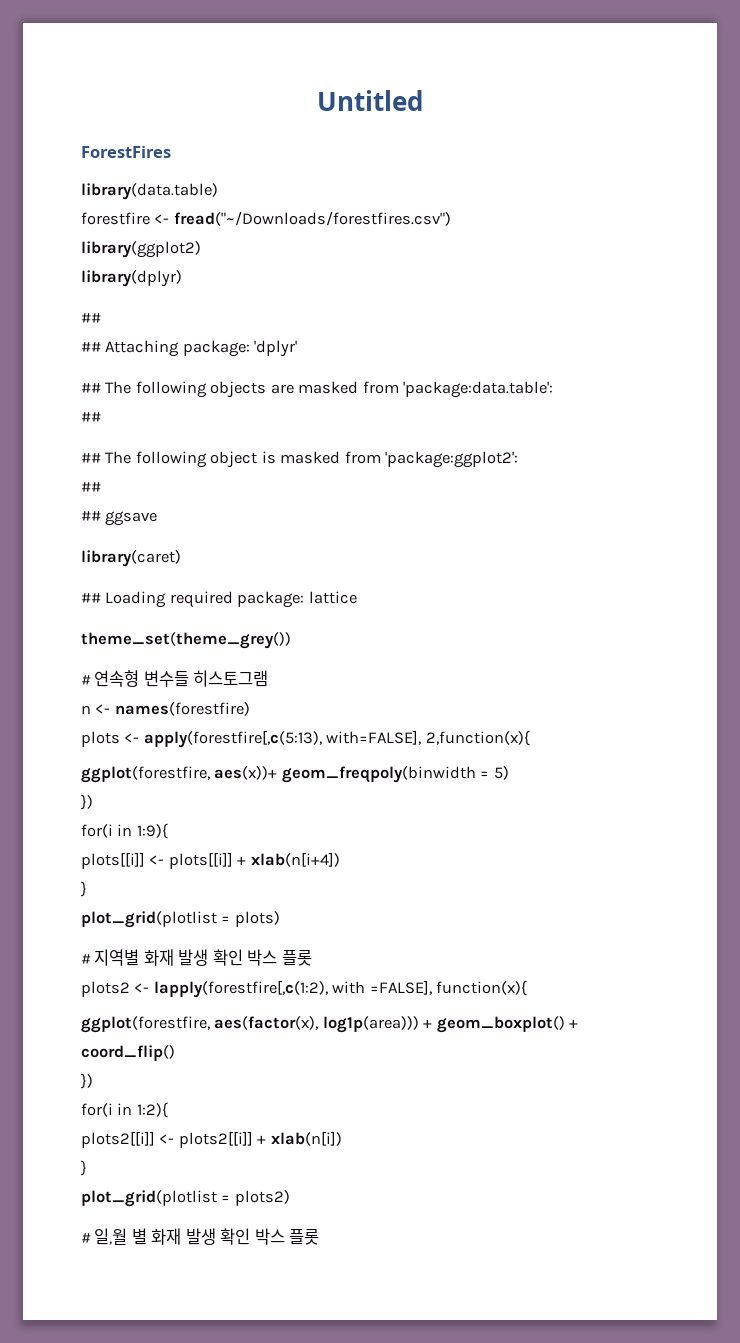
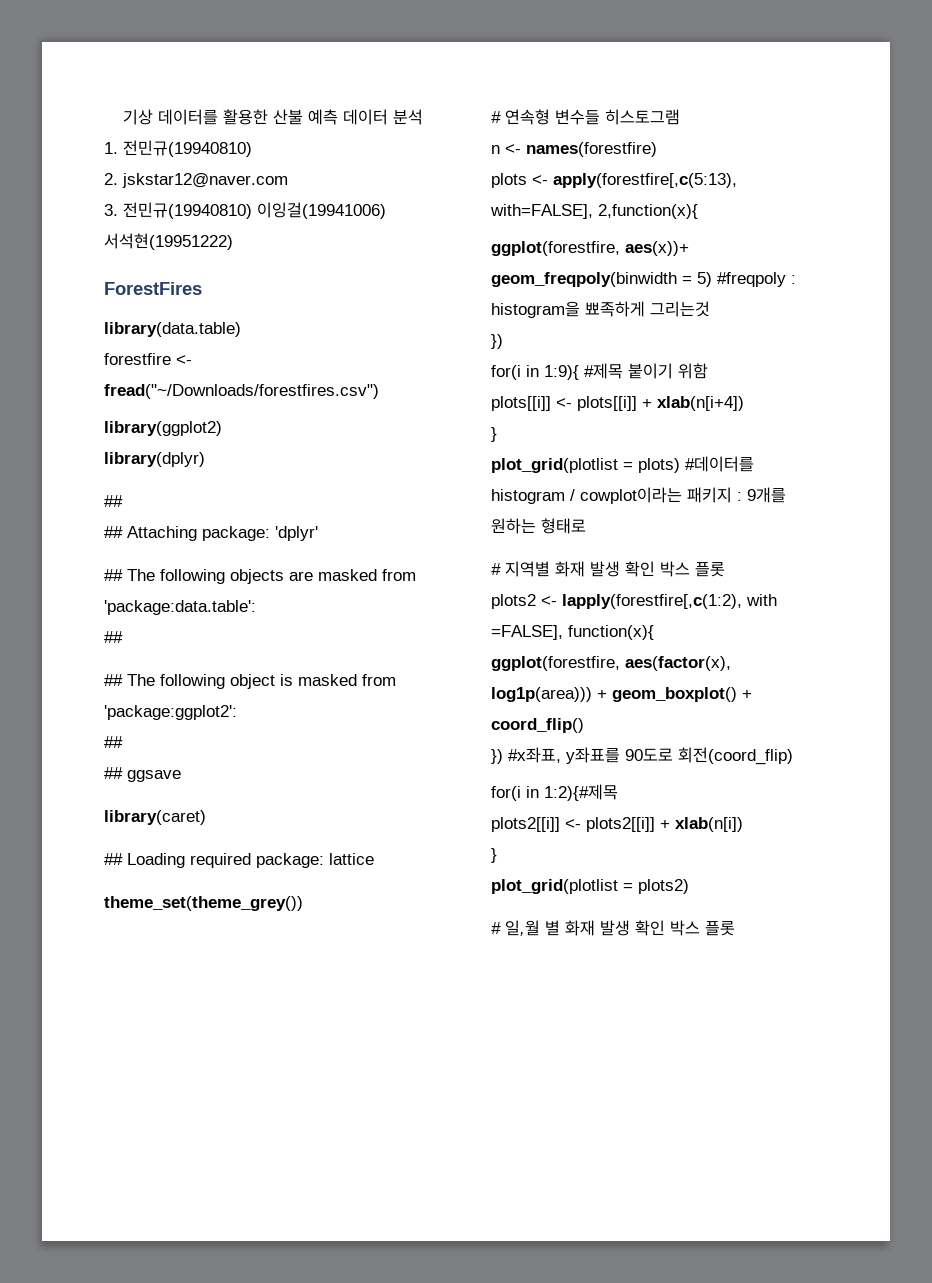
- Untitled
+ 기상 데이터를 활용한 산불 예측 데이터 분석
+ 1. 전민규(19940810)
+ 2. jskstar12@naver.com
+ 3. 전민규(19940810) 이잉걸(19941006) 서석현(19951222)
- ggplot(forestfire, aes(x))+ geom_freqpoly(binwidth = 5)
+ ggplot(forestfire, aes(x))+ geom_freqpoly(binwidth = 5) #freqpoly : histogram을 뾰족하게 그리는것
- for(i in 1:9){
+ for(i in 1:9){ #제목 붙이기 위함
- plot_grid(plotlist = plots)
+ plot_grid(plotlist = plots) #데이터를 histogram / cowplot이라는 패키지 : 9개를 원하는 형태로
  ggplot(forestfire, aes(factor(x), log1p(area))) + geom_boxplot() + coord_flip()
- })
- for(i in 1:2){
+ }) #x좌표, y좌표를 90도로 회전(coord_flip)
+ for(i in 1:2){#제목

